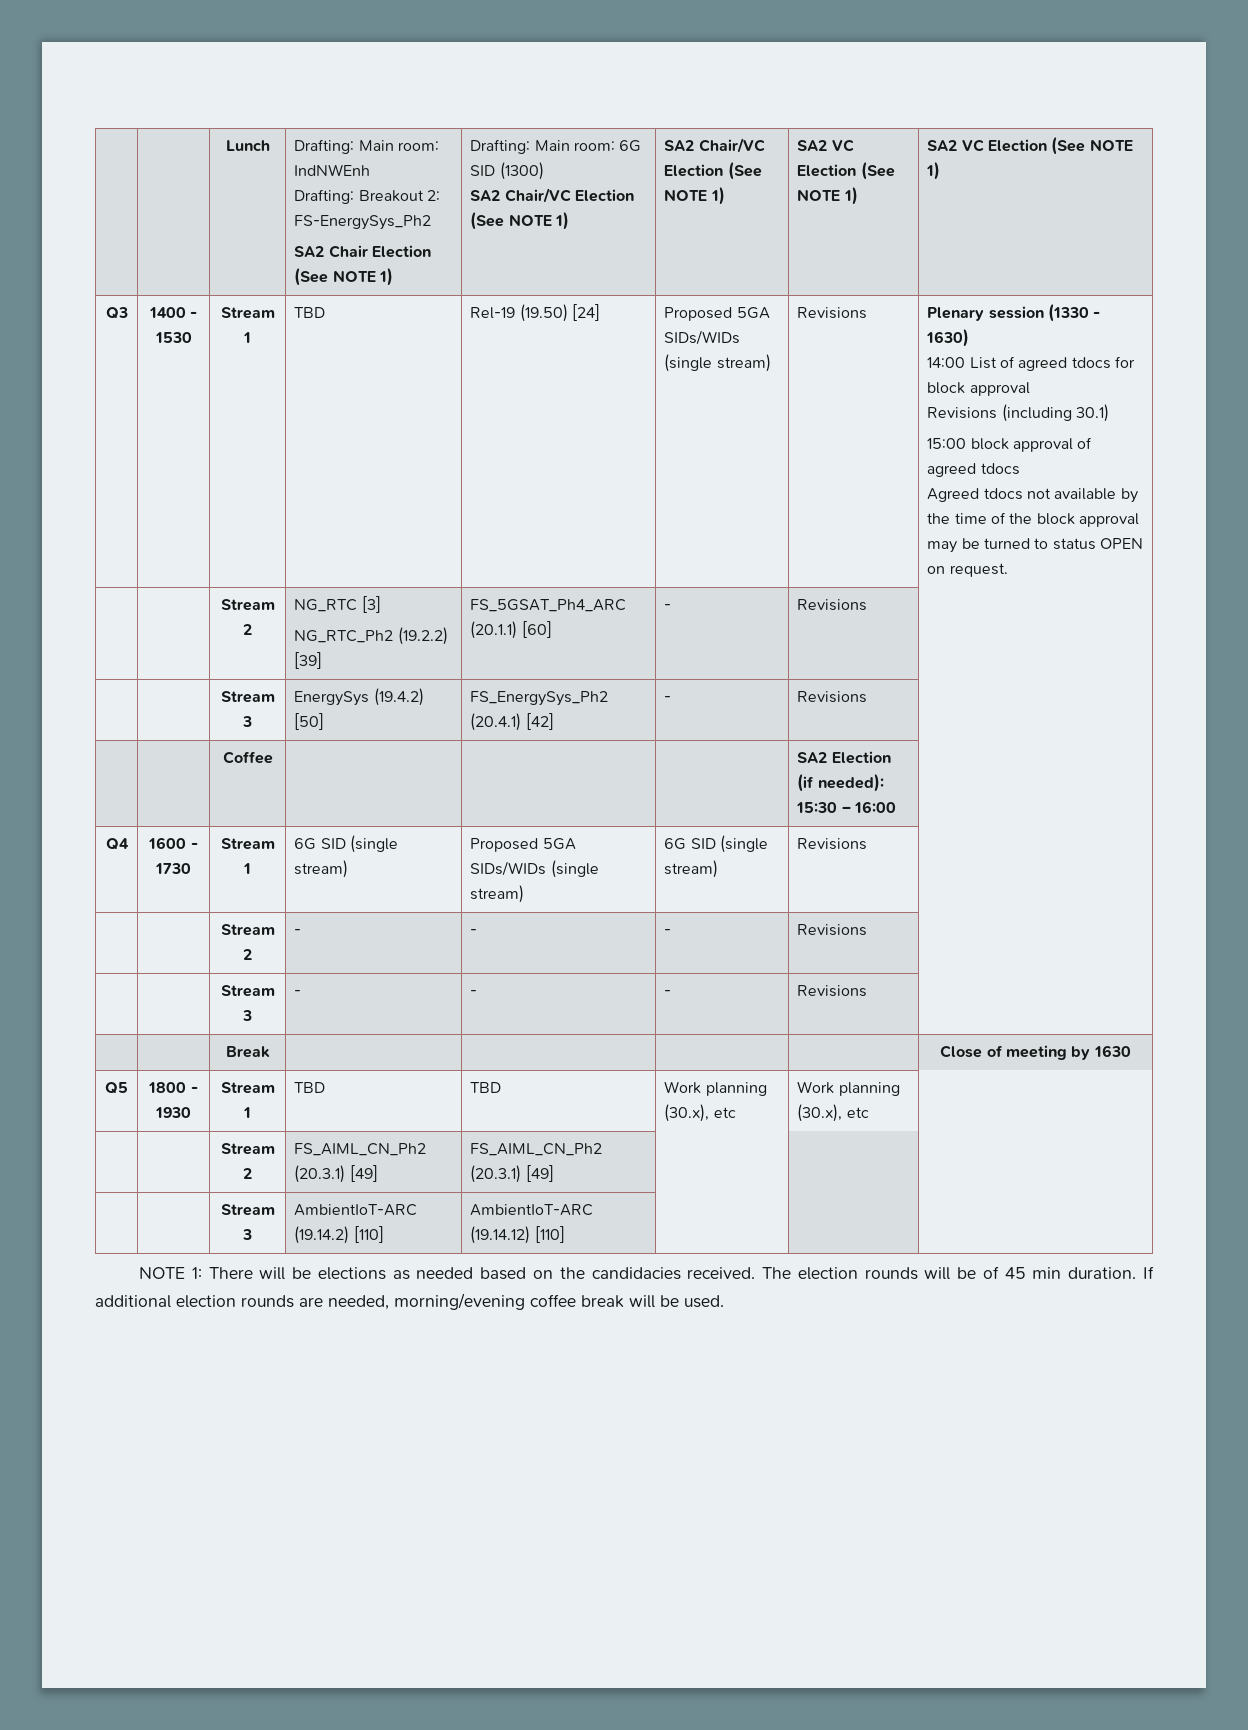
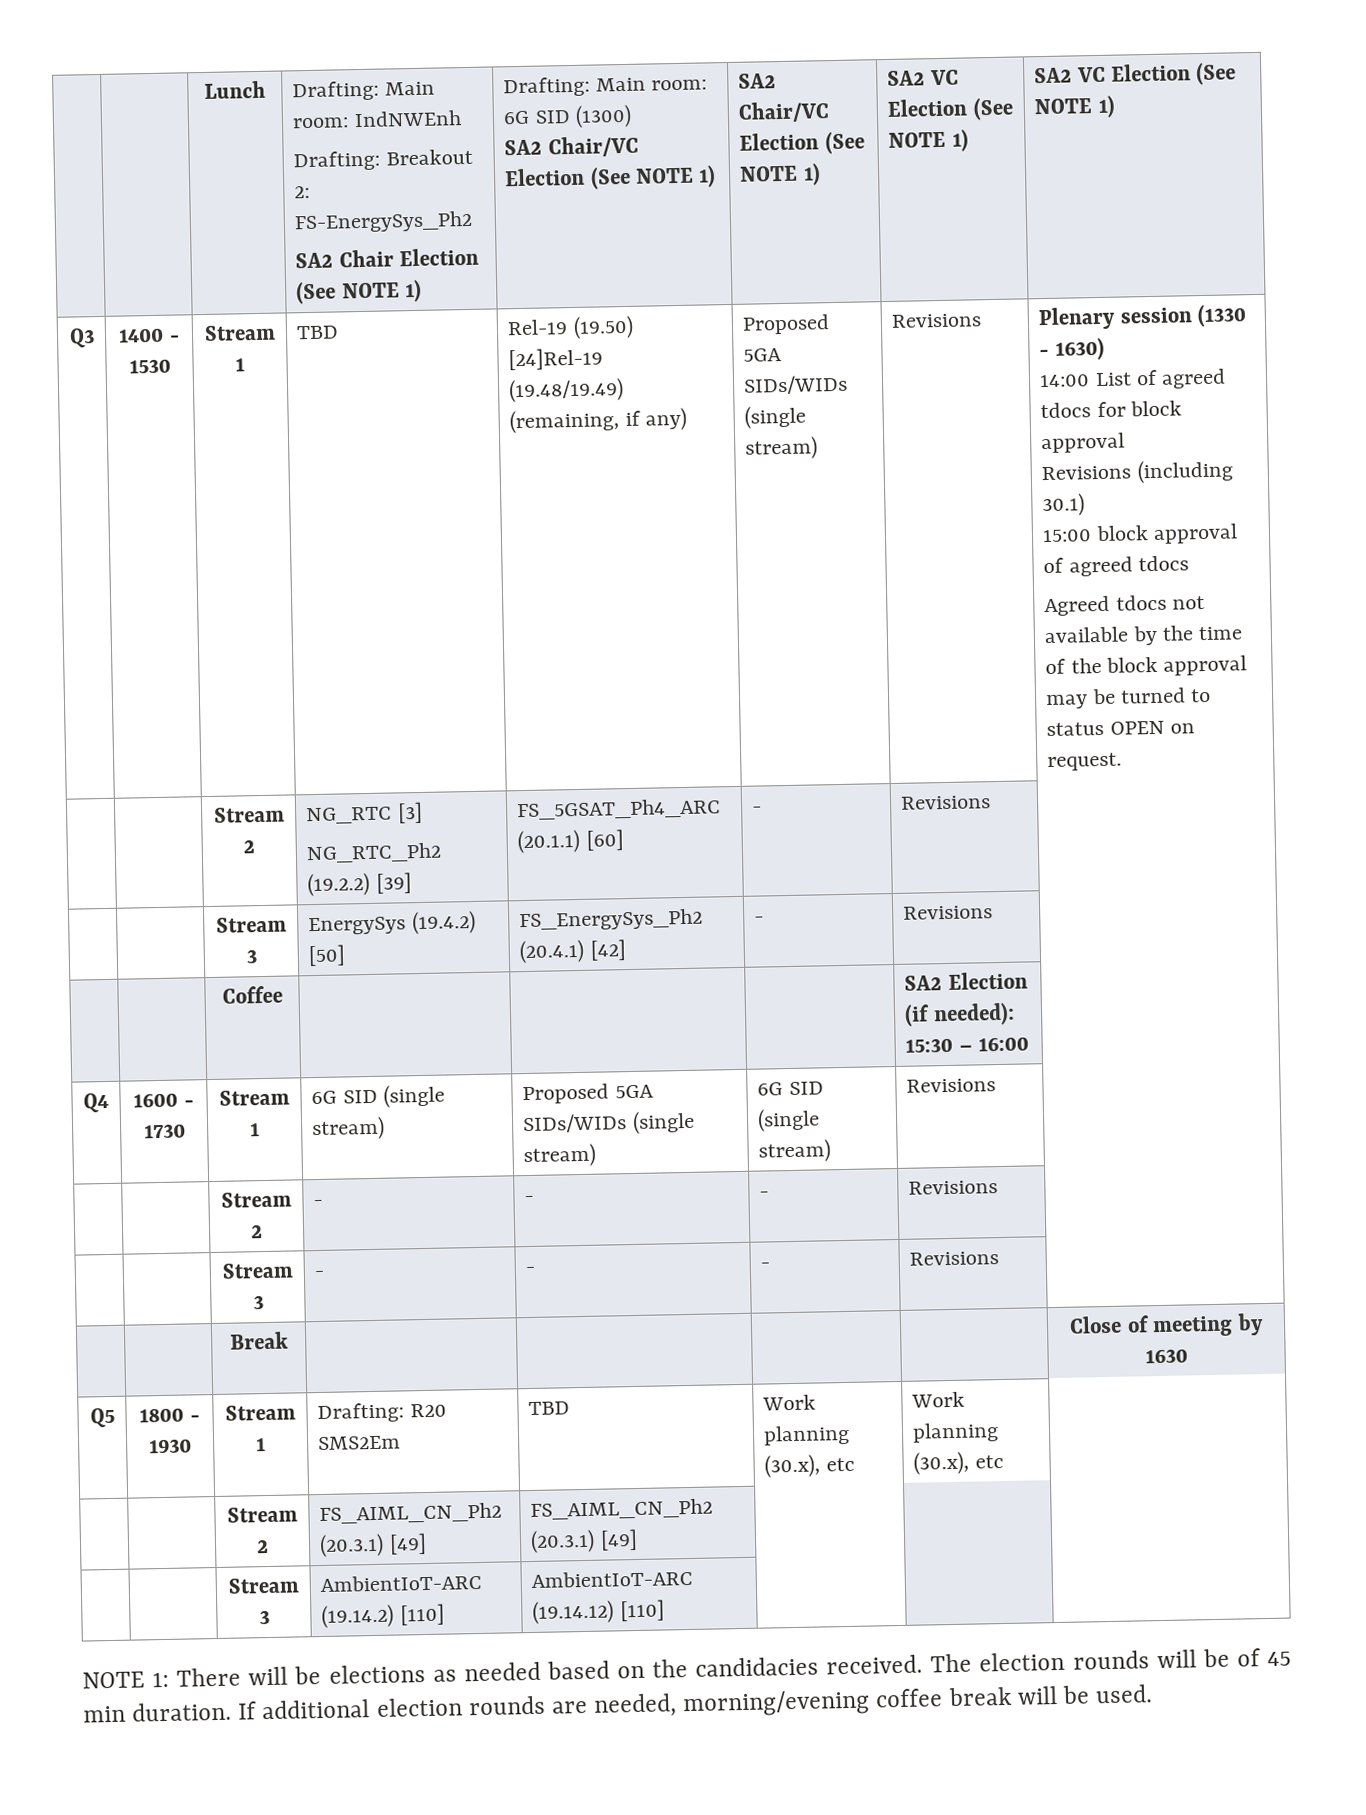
- Rel-19 (19.50) [24]
+ Rel-19 (19.50) [24]Rel-19 (19.48/19.49) (remaining, if any)
- Q5 | 1800 - 1930 | Stream 1 | TBD | TBD | Work planning (30.x), etc | Work planning (30.x), etc |
+ Q5 | 1800 - 1930 | Stream 1 | Drafting: R20 SMS2Em | TBD | Work planning (30.x), etc | Work planning (30.x), etc |

